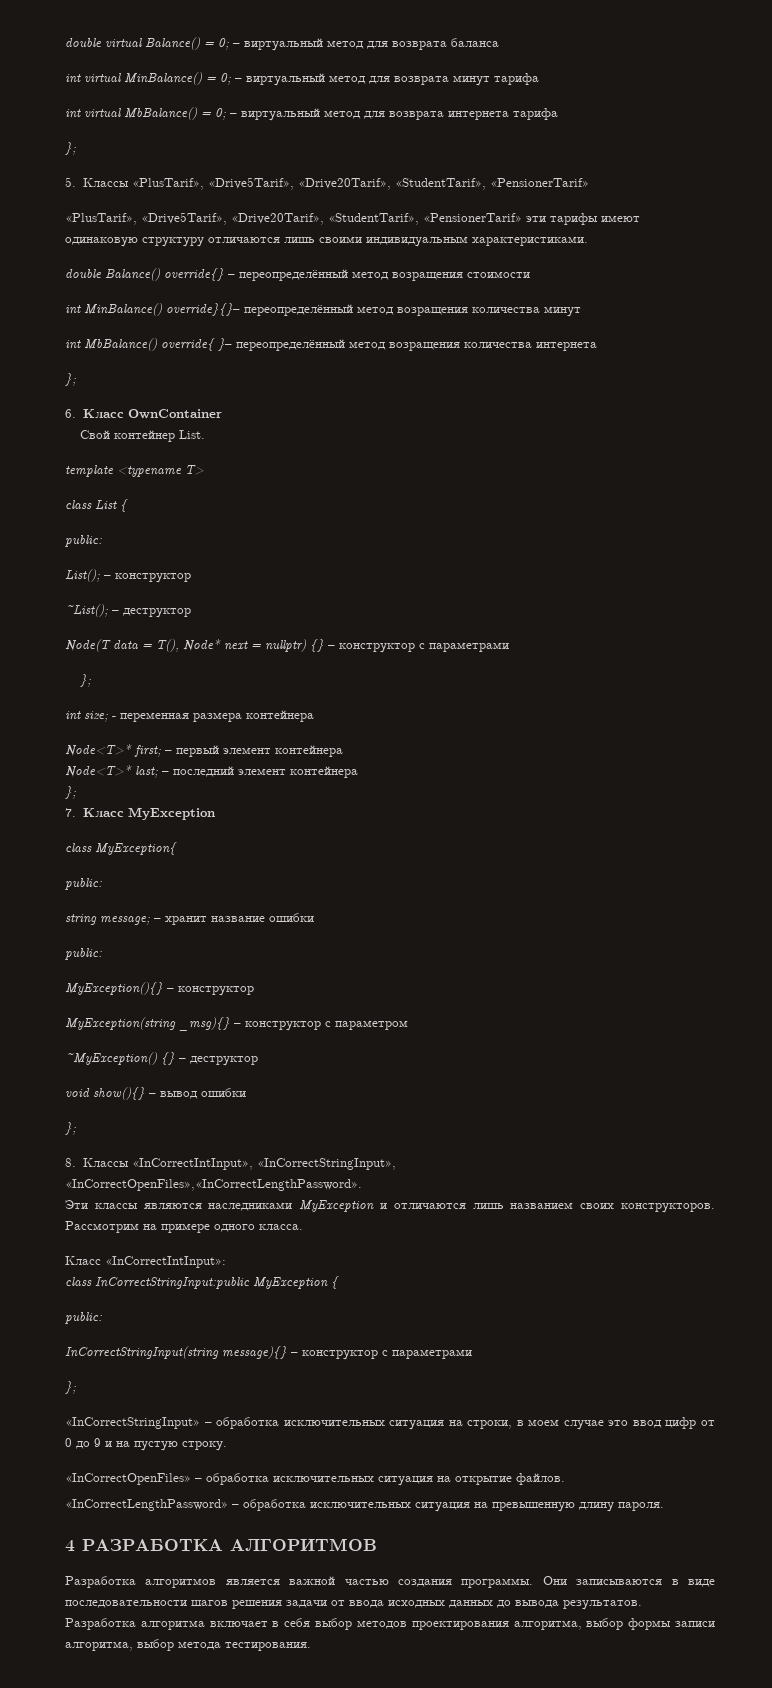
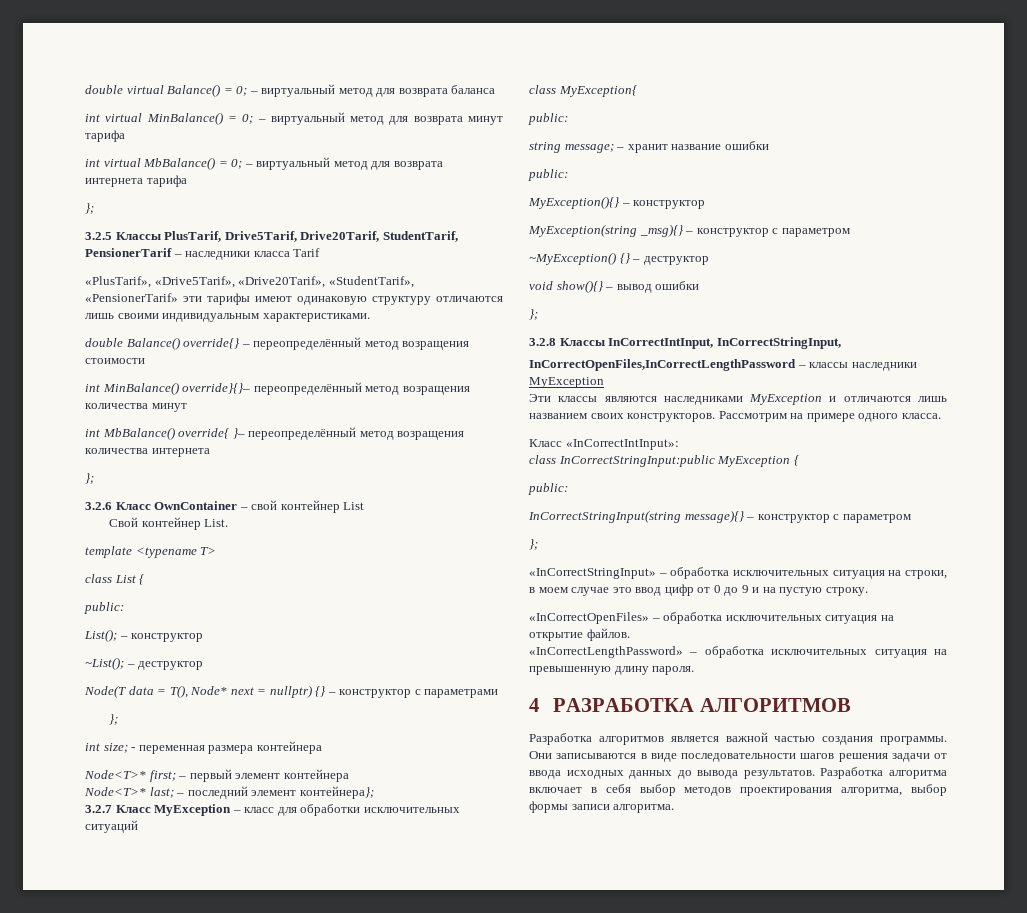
- 5. Классы «PlusTarif», «Drive5Tarif», «Drive20Tarif», «StudentTarif», «PensionerTarif»
+ 3.2.5 Классы PlusTarif, Drive5Tarif, Drive20Tarif, StudentTarif, PensionerTarif – наследники класса Tarif
- 6. Класс OwnContainer
+ 3.2.6 Класс OwnContainer – свой контейнер List
- Node<T>* last; – последний элемент контейнера
- };
- 7. Класс MyException
+ Node<T>* last; – последний элемент контейнера};
+ 3.2.7 Класс MyException – класс для обработки исключительных ситуаций
- 8. Классы «InCorrectIntInput», «InCorrectStringInput»,
- «InCorrectOpenFiles»,«InCorrectLengthPassword».
+ 3.2.8 Классы InCorrectIntInput, InCorrectStringInput,
+ InCorrectOpenFiles,InCorrectLengthPassword – классы наследники MyException
- InCorrectStringInput(string message){} – конструктор с параметрами
+ InCorrectStringInput(string message){} – конструктор с параметром
- Разработка алгоритма включает в себя выбор методов проектирования алгоритма, выбор формы записи алгоритма, выбор метода тестирования.
+ Разработка алгоритма включает в себя выбор методов проектирования алгоритма, выбор формы записи алгоритма.

